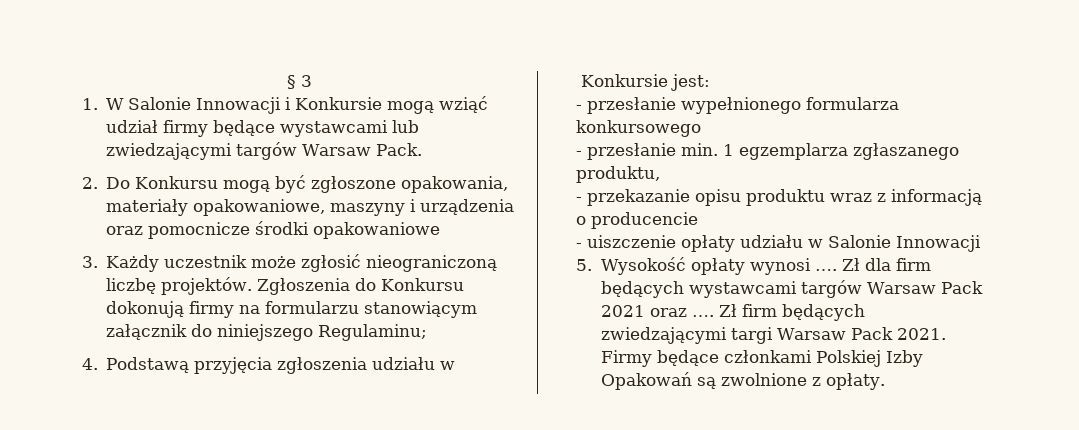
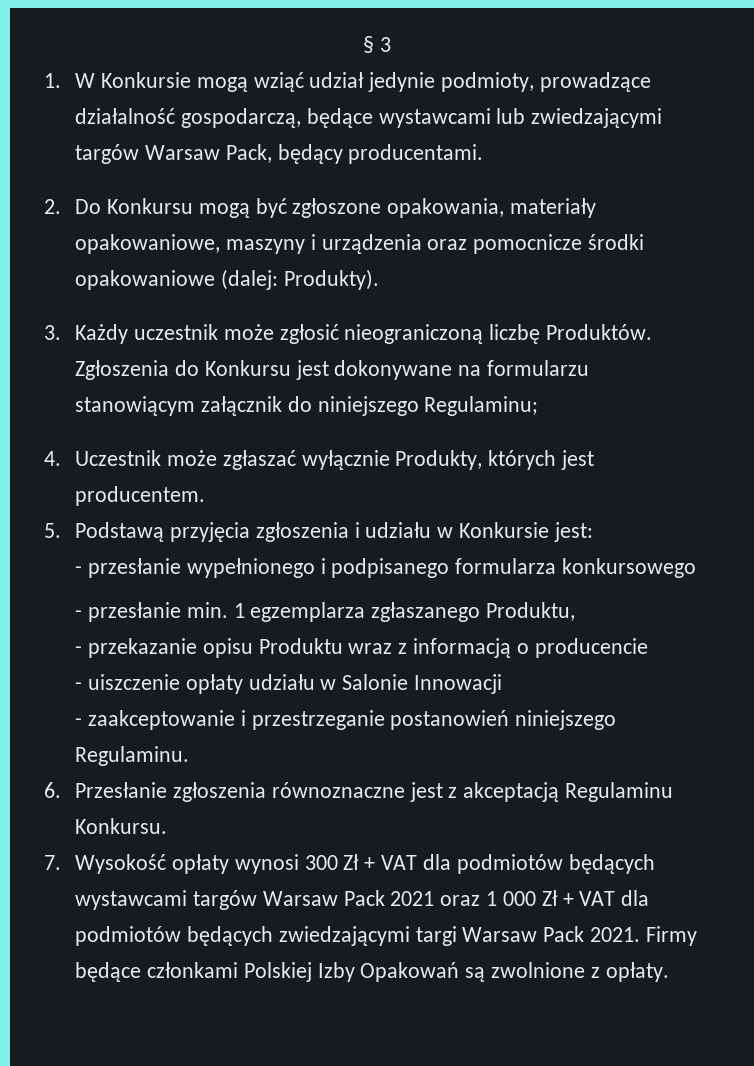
- 1. W Salonie Innowacji i Konkursie mogą wziąć udział firmy będące wystawcami lub zwiedzającymi targów Warsaw Pack.
+ 1. W Konkursie mogą wziąć udział jedynie podmioty, prowadzące działalność gospodarczą, będące wystawcami lub zwiedzającymi targów Warsaw Pack, będący producentami.
- 2. Do Konkursu mogą być zgłoszone opakowania, materiały opakowaniowe, maszyny i urządzenia oraz pomocnicze środki opakowaniowe
+ 2. Do Konkursu mogą być zgłoszone opakowania, materiały opakowaniowe, maszyny i urządzenia oraz pomocnicze środki opakowaniowe (dalej: Produkty).
- 3. Każdy uczestnik może zgłosić nieograniczoną liczbę projektów.
+ 3. Każdy uczestnik może zgłosić nieograniczoną liczbę Produktów.
- Zgłoszenia do Konkursu dokonują firmy na formularzu stanowiącym załącznik do niniejszego Regulaminu;
+ Zgłoszenia do Konkursu jest dokonywane na formularzu stanowiącym załącznik do niniejszego Regulaminu;
- 4. Podstawą przyjęcia zgłoszenia udziału w Konkursie jest:
+ 4. Uczestnik może zgłaszać wyłącznie Produkty, których jest producentem.
+ 5. Podstawą przyjęcia zgłoszenia i udziału w Konkursie jest:
- - przesłanie wypełnionego formularza konkursowego
+ - przesłanie wypełnionego i podpisanego formularza konkursowego
- - przesłanie min. 1 egzemplarza zgłaszanego produktu,
+ - przesłanie min. 1 egzemplarza zgłaszanego Produktu,
- - przekazanie opisu produktu wraz z informacją o producencie
+ - przekazanie opisu Produktu wraz z informacją o producencie
- 5. Wysokość opłaty wynosi …. Zł dla firm będących wystawcami targów Warsaw Pack 2021 oraz …. Zł firm będących zwiedzającymi targi Warsaw Pack 2021.
+ - zaakceptowanie i przestrzeganie postanowień niniejszego Regulaminu.
+ 6. Przesłanie zgłoszenia równoznaczne jest z akceptacją Regulaminu Konkursu.
+ 7. Wysokość opłaty wynosi 300 Zł + VAT dla podmiotów będących wystawcami targów Warsaw Pack 2021 oraz 1 000 Zł + VAT dla podmiotów będących zwiedzającymi targi Warsaw Pack 2021.

